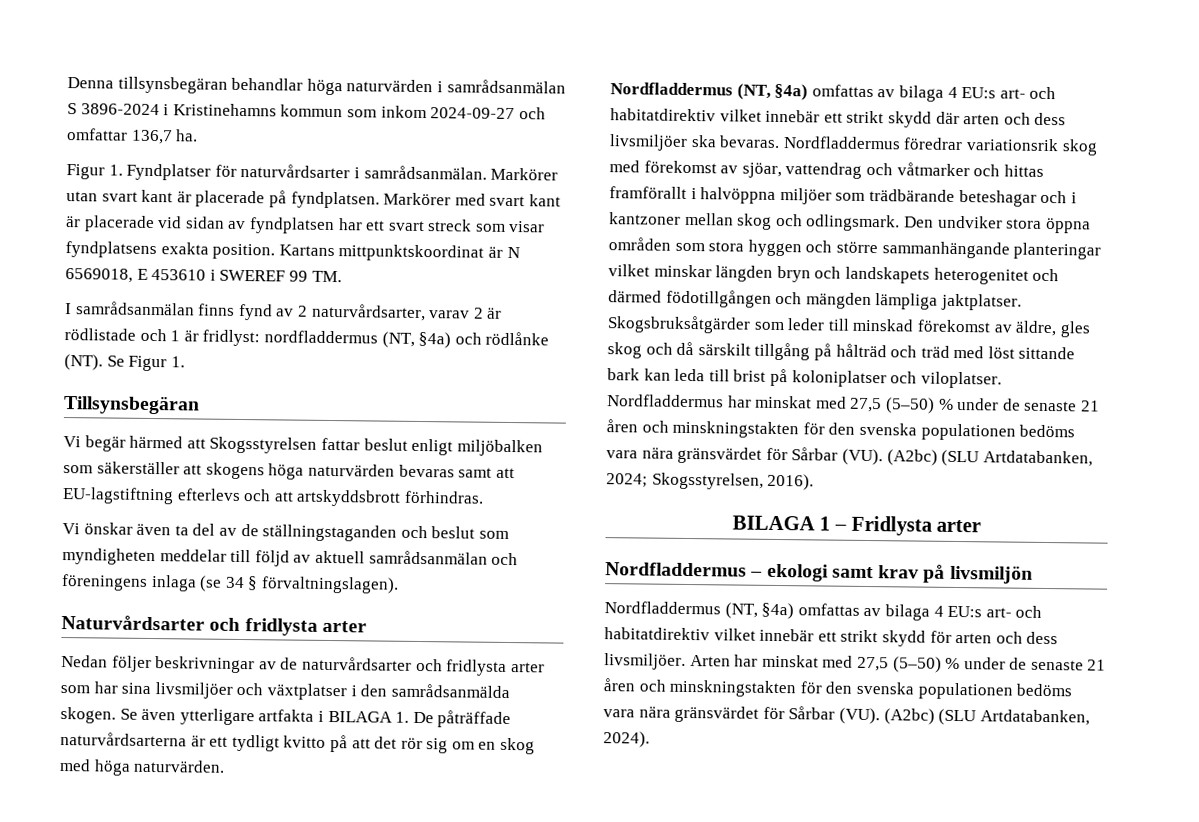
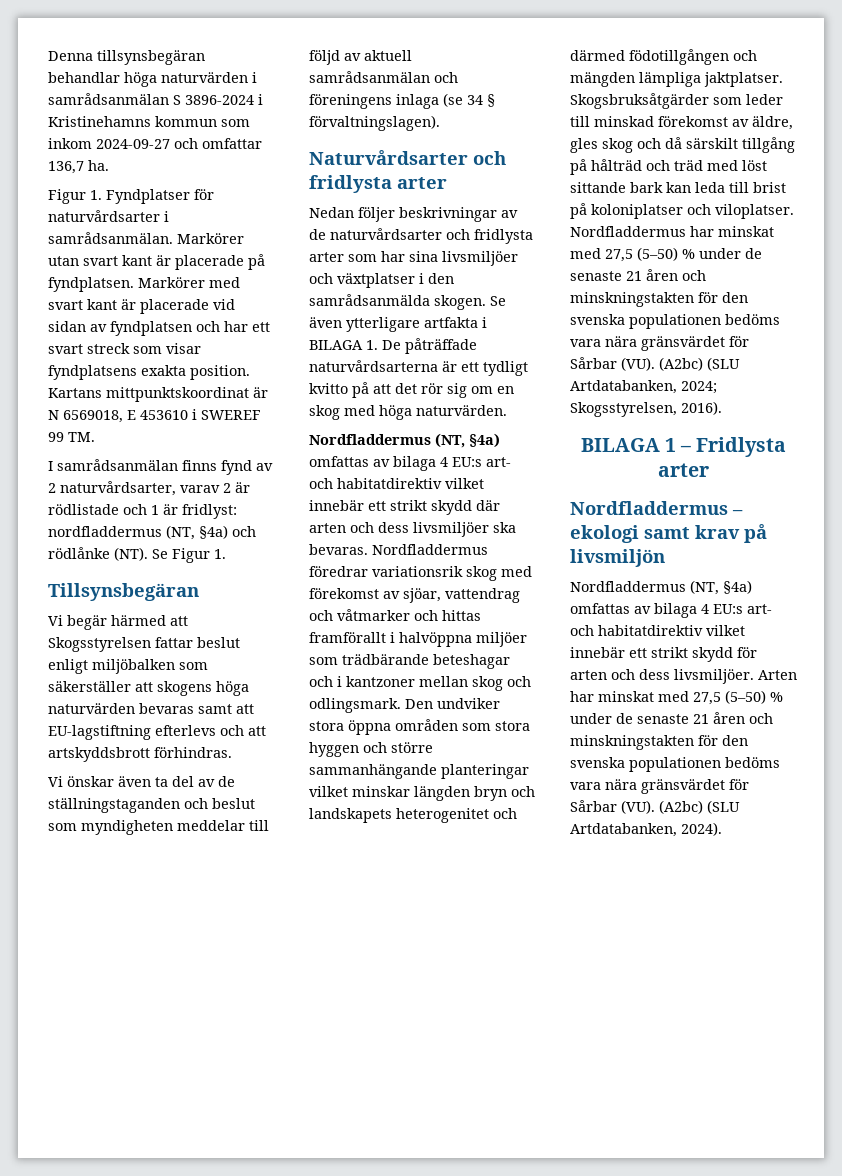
- Markörer med svart kant är placerade vid sidan av fyndplatsen har ett svart streck som visar fyndplatsens exakta position.
+ Markörer med svart kant är placerade vid sidan av fyndplatsen och har ett svart streck som visar fyndplatsens exakta position.

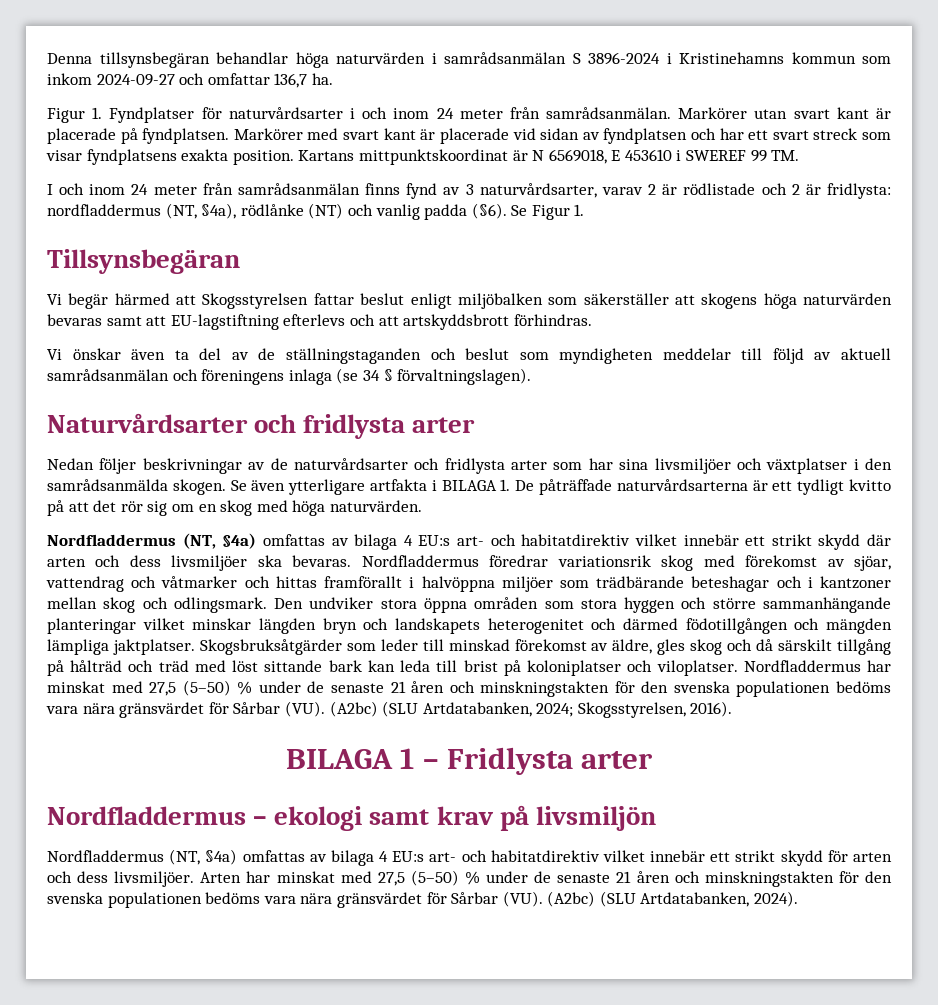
- Figur 1. Fyndplatser för naturvårdsarter i samrådsanmälan.
+ Figur 1. Fyndplatser för naturvårdsarter i och inom 24 meter från samrådsanmälan.
- I samrådsanmälan finns fynd av 2 naturvårdsarter, varav 2 är rödlistade och 1 är fridlyst: nordfladdermus (NT, §4a) och rödlånke (NT). Se Figur 1.
+ I och inom 24 meter från samrådsanmälan finns fynd av 3 naturvårdsarter, varav 2 är rödlistade och 2 är fridlysta: nordfladdermus (NT, §4a), rödlånke (NT) och vanlig padda (§6). Se Figur 1.

